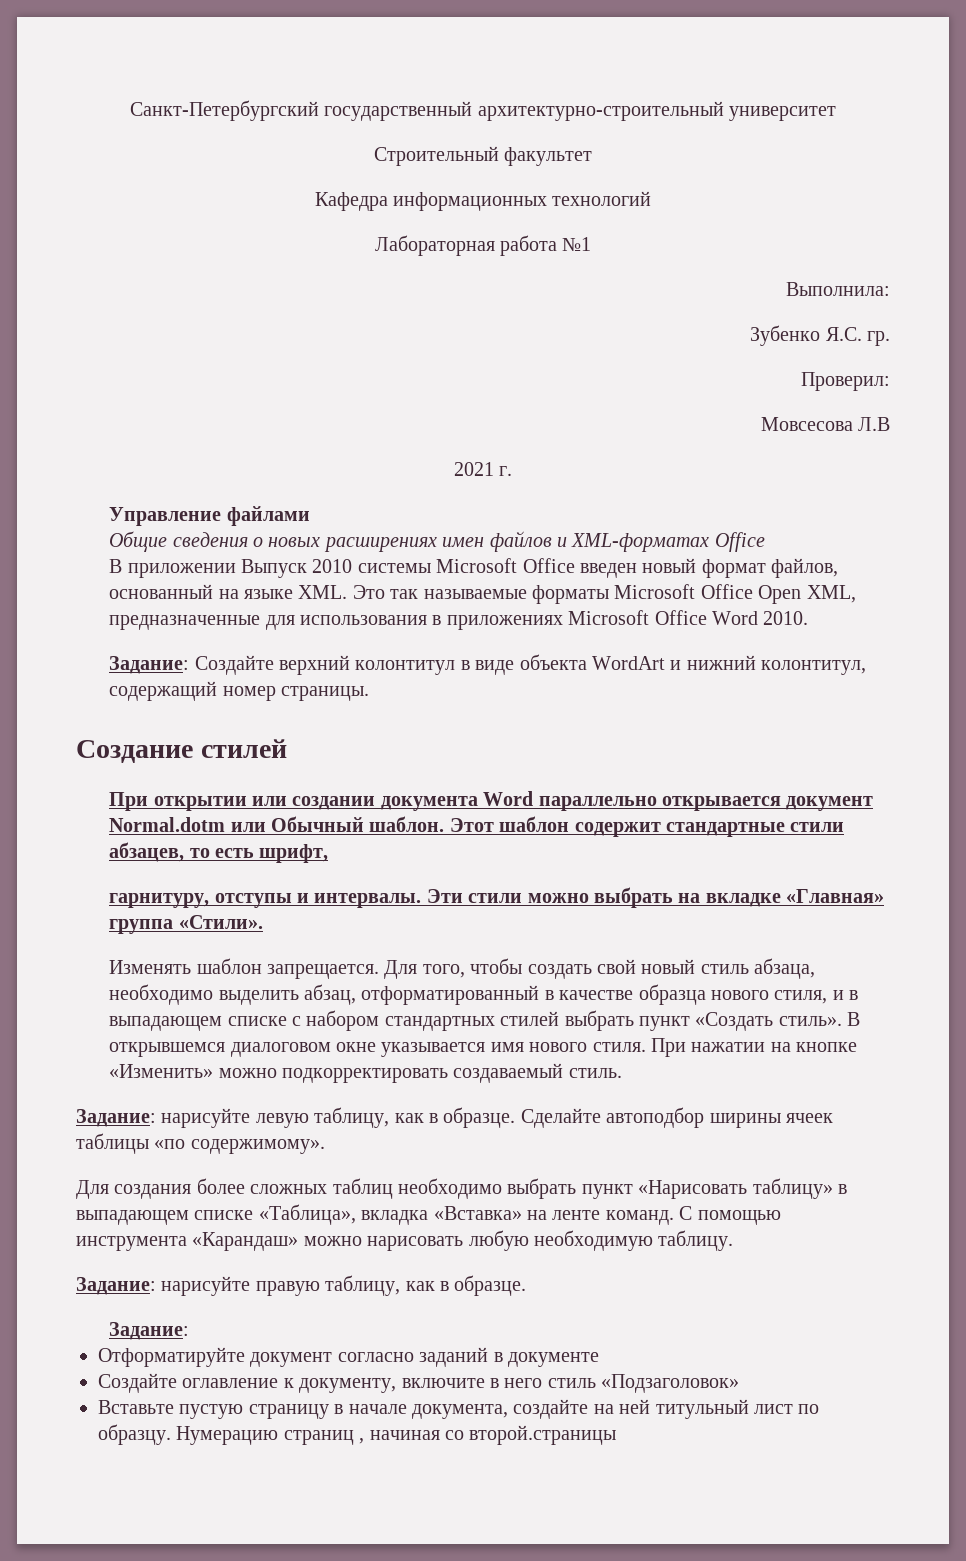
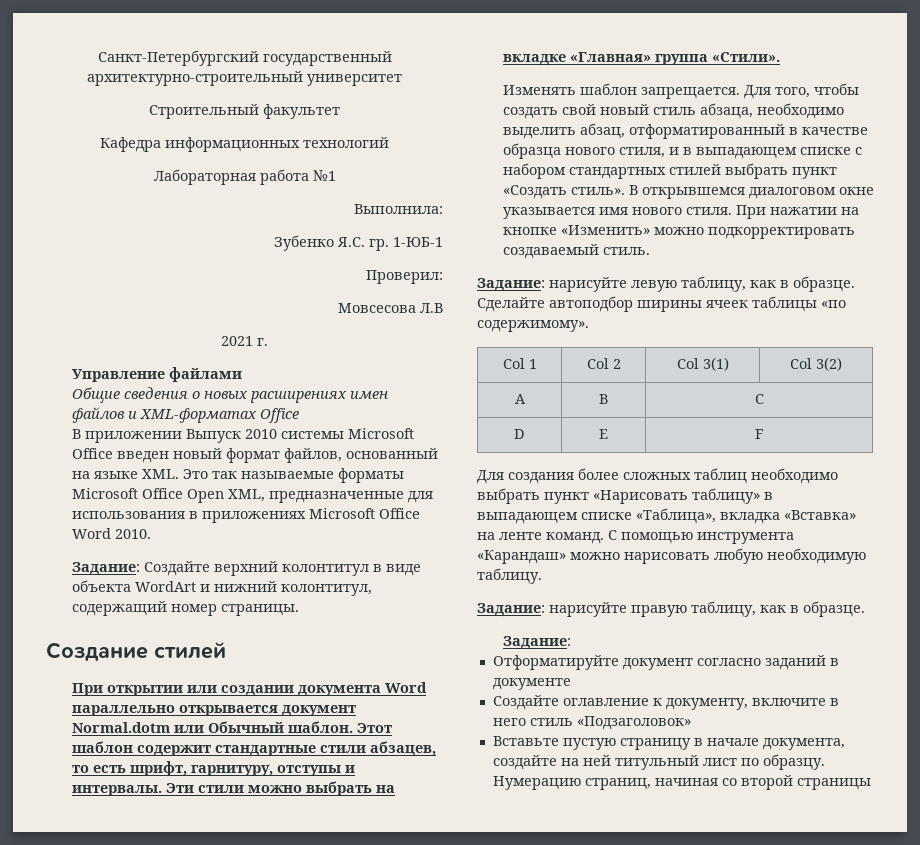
+ 1-ЮБ-1
- Этот шаблон содержит стандартные стили абзацев, то есть шрифт,
- гарнитуру, отступы и интервалы.
+ Этот шаблон содержит стандартные стили абзацев, то есть шрифт, гарнитуру, отступы и интервалы.
+ Col 1 | Col 2 | Col 3(1) | Col 3(2)
+ A | B | C
+ D | E | F
- Нумерацию страниц , начиная со второй.страницы
+ Нумерацию страниц, начиная со второй страницы

